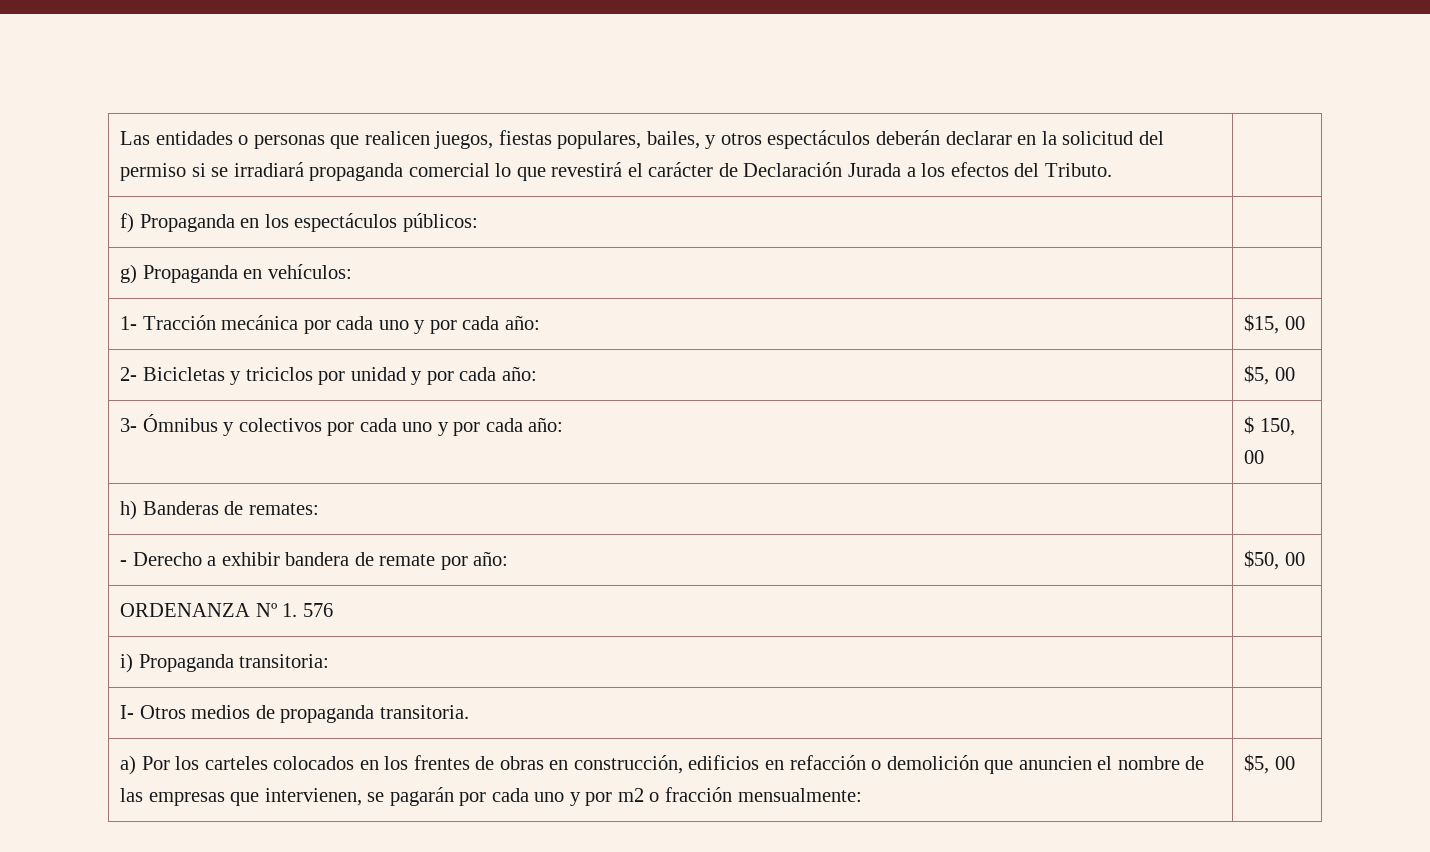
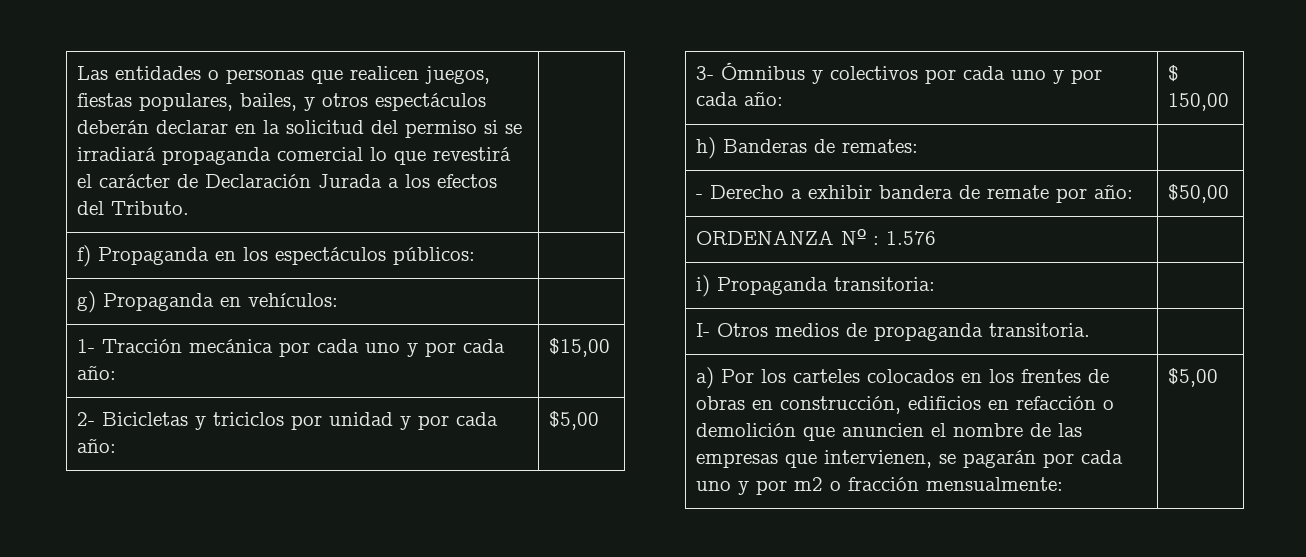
- 1- Tracción mecánica por cada uno y por cada año: | $15, 00
+ 1- Tracción mecánica por cada uno y por cada año: | $15,00
- 2- Bicicletas y triciclos por unidad y por cada año: | $5, 00
+ 2- Bicicletas y triciclos por unidad y por cada año: | $5,00
- 3- Ómnibus y colectivos por cada uno y por cada año: | $ 150, 00
+ 3- Ómnibus y colectivos por cada uno y por cada año: | $ 150,00
- - Derecho a exhibir bandera de remate por año: | $50, 00
+ - Derecho a exhibir bandera de remate por año: | $50,00
- ORDENANZA Nº 1. 576 |
+ ORDENANZA Nº : 1.576 |
- a) Por los carteles colocados en los frentes de obras en construcción, edificios en refacción o demolición que anuncien el nombre de las empresas que intervienen, se pagarán por cada uno y por m2 o fracción mensualmente: | $5, 00
+ a) Por los carteles colocados en los frentes de obras en construcción, edificios en refacción o demolición que anuncien el nombre de las empresas que intervienen, se pagarán por cada uno y por m2 o fracción mensualmente: | $5,00

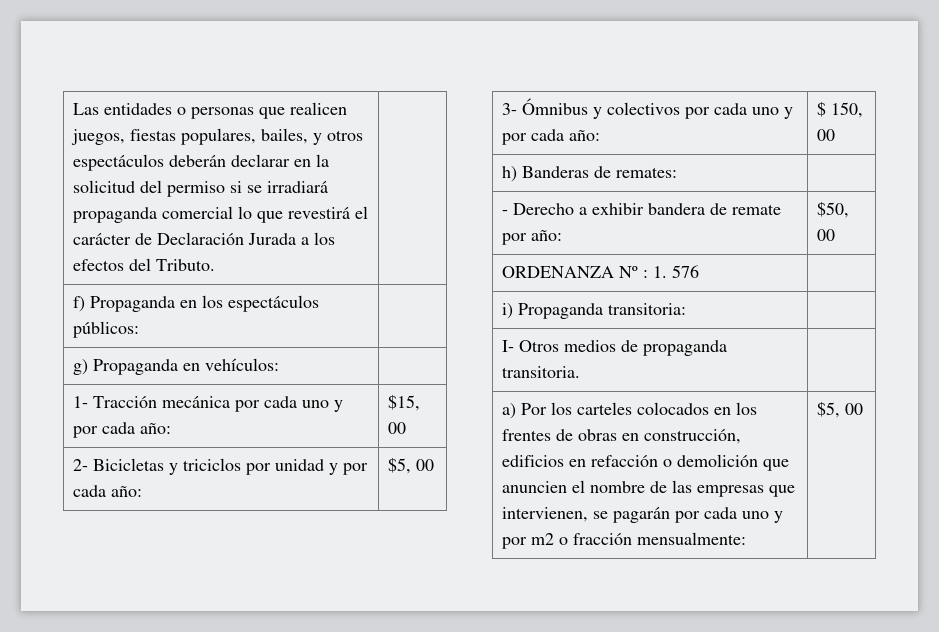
- 1- Tracción mecánica por cada uno y por cada año: | $15,00
+ 1- Tracción mecánica por cada uno y por cada año: | $15, 00
- 2- Bicicletas y triciclos por unidad y por cada año: | $5,00
+ 2- Bicicletas y triciclos por unidad y por cada año: | $5, 00
- 3- Ómnibus y colectivos por cada uno y por cada año: | $ 150,00
+ 3- Ómnibus y colectivos por cada uno y por cada año: | $ 150, 00
- - Derecho a exhibir bandera de remate por año: | $50,00
+ - Derecho a exhibir bandera de remate por año: | $50, 00
- ORDENANZA Nº : 1.576 |
+ ORDENANZA Nº : 1. 576 |
- a) Por los carteles colocados en los frentes de obras en construcción, edificios en refacción o demolición que anuncien el nombre de las empresas que intervienen, se pagarán por cada uno y por m2 o fracción mensualmente: | $5,00
+ a) Por los carteles colocados en los frentes de obras en construcción, edificios en refacción o demolición que anuncien el nombre de las empresas que intervienen, se pagarán por cada uno y por m2 o fracción mensualmente: | $5, 00

